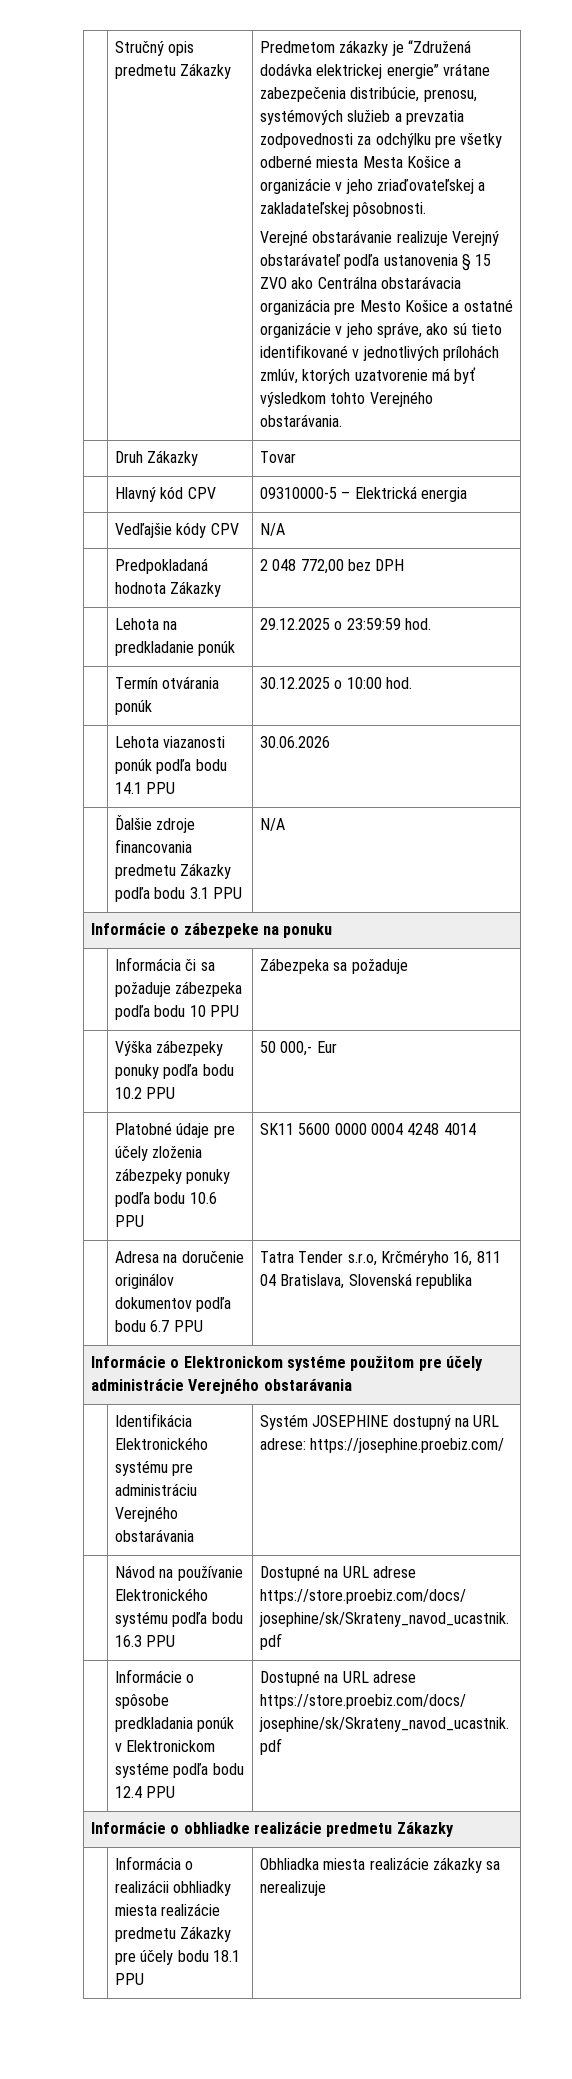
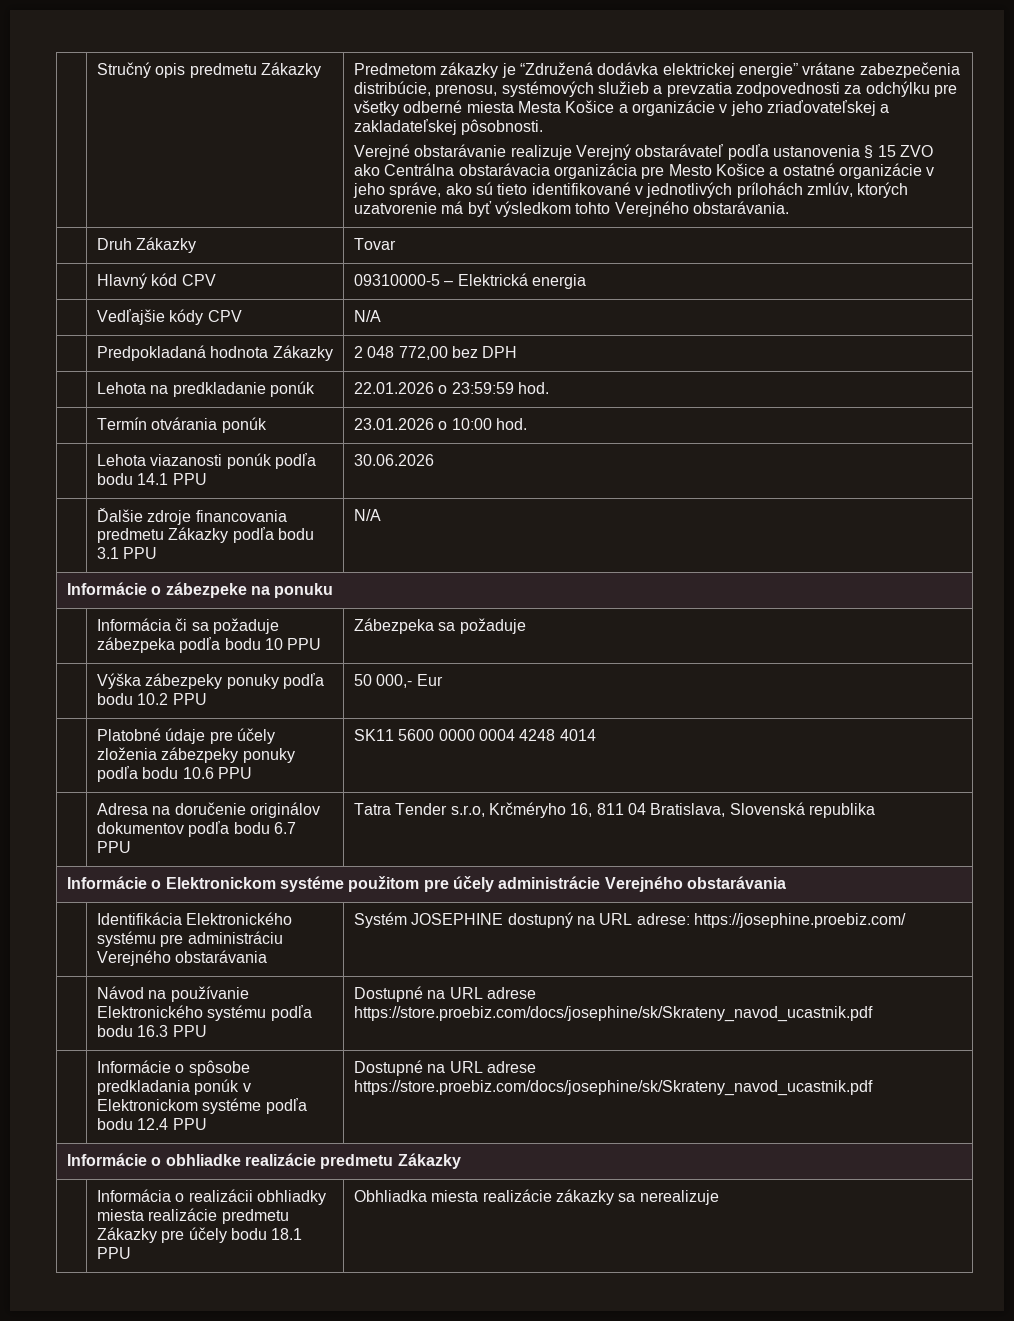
- | Lehota na predkladanie ponúk | 29.12.2025 o 23:59:59 hod.
+ | Lehota na predkladanie ponúk | 22.01.2026 o 23:59:59 hod.
- | Termín otvárania ponúk | 30.12.2025 o 10:00 hod.
+ | Termín otvárania ponúk | 23.01.2026 o 10:00 hod.

